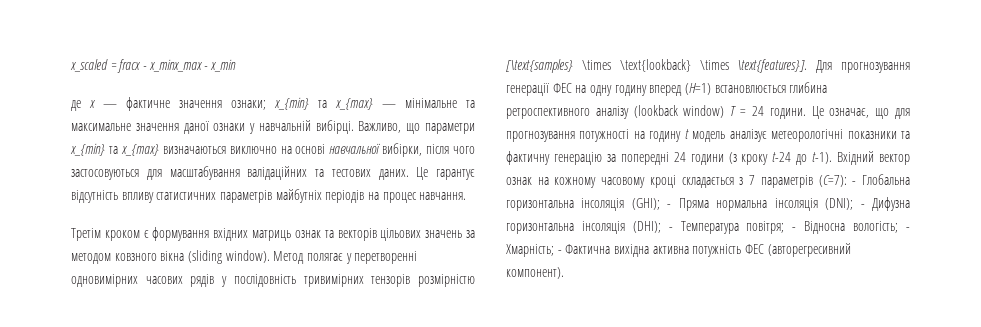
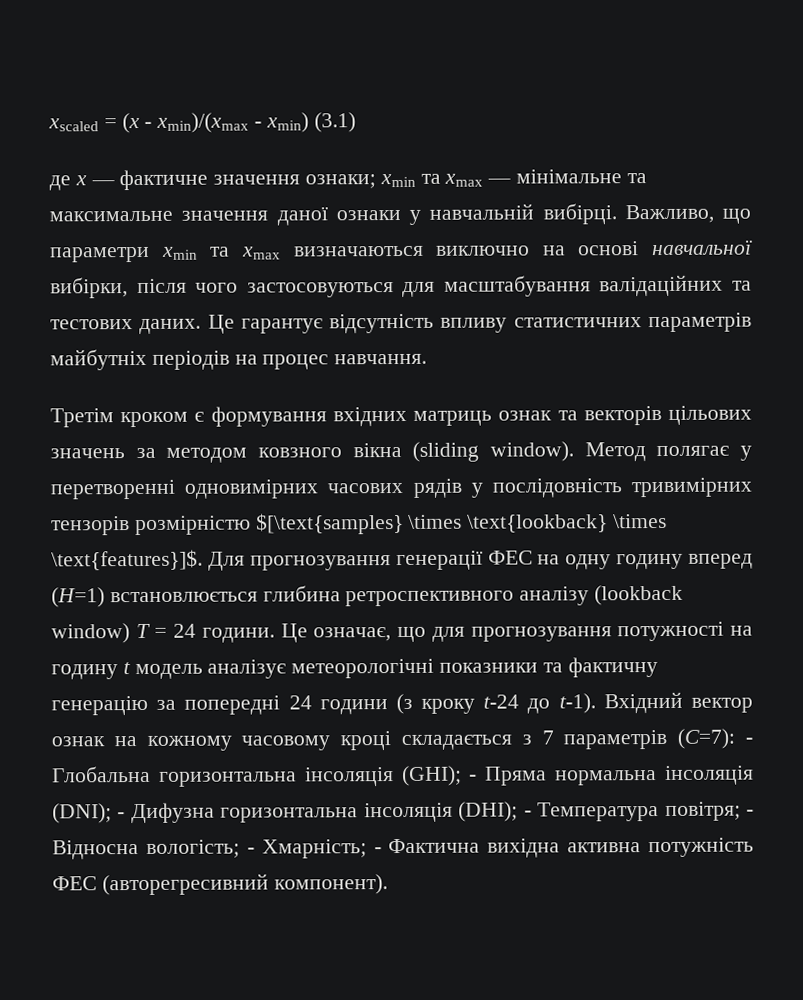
- x_scaled = fracx - x_minx_max - x_min
+ xscaled = (x - xmin)/(xmax - xmin) (3.1)
- де x — фактичне значення ознаки; x_{min} та x_{max} — мінімальне та максимальне значення даної ознаки у навчальній вибірці.
+ де x — фактичне значення ознаки; xmin та xmax — мінімальне та максимальне значення даної ознаки у навчальній вибірці.
- Важливо, що параметри x_{min} та x_{max} визначаються виключно на основі навчальної вибірки, після чого застосовуються для масштабування валідаційних та тестових даних.
+ Важливо, що параметри xmin та xmax визначаються виключно на основі навчальної вибірки, після чого застосовуються для масштабування валідаційних та тестових даних.
- Метод полягає у перетворенні одновимірних часових рядів у послідовність тривимірних тензорів розмірністю [\text{samples} \times \text{lookback} \times \text{features}].
+ Метод полягає у перетворенні одновимірних часових рядів у послідовність тривимірних тензорів розмірністю $[\text{samples} \times \text{lookback} \times \text{features}]$.

